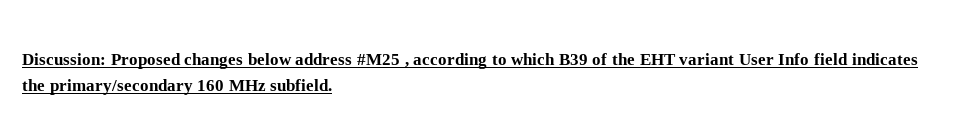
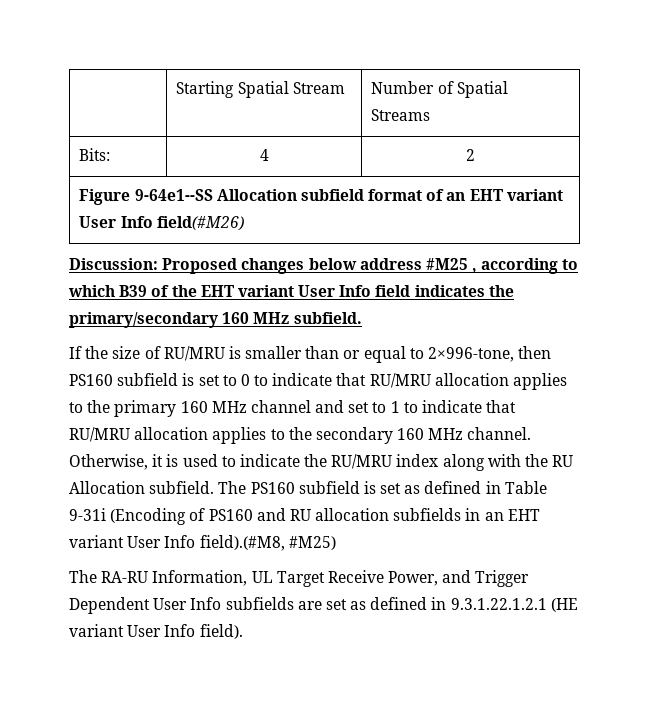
+ | Starting Spatial Stream | Number of Spatial Streams
+ Bits: | 4 | 2
+ Figure 9-64e1--SS Allocation subfield format of an EHT variant User Info field(#M26)
+ If the size of RU/MRU is smaller than or equal to 2×996-tone, then PS160 subfield is set to 0 to indicate that RU/MRU allocation applies to the primary 160 MHz channel and set to 1 to indicate that RU/MRU allocation applies to the secondary 160 MHz channel. Otherwise, it is used to indicate the RU/MRU index along with the RU Allocation subfield. The PS160 subfield is set as defined in Table 9-31i (Encoding of PS160 and RU allocation subfields in an EHT variant User Info field).(#M8, #M25)
+ The RA-RU Information, UL Target Receive Power, and Trigger Dependent User Info subfields are set as defined in 9.3.1.22.1.2.1 (HE variant User Info field).

